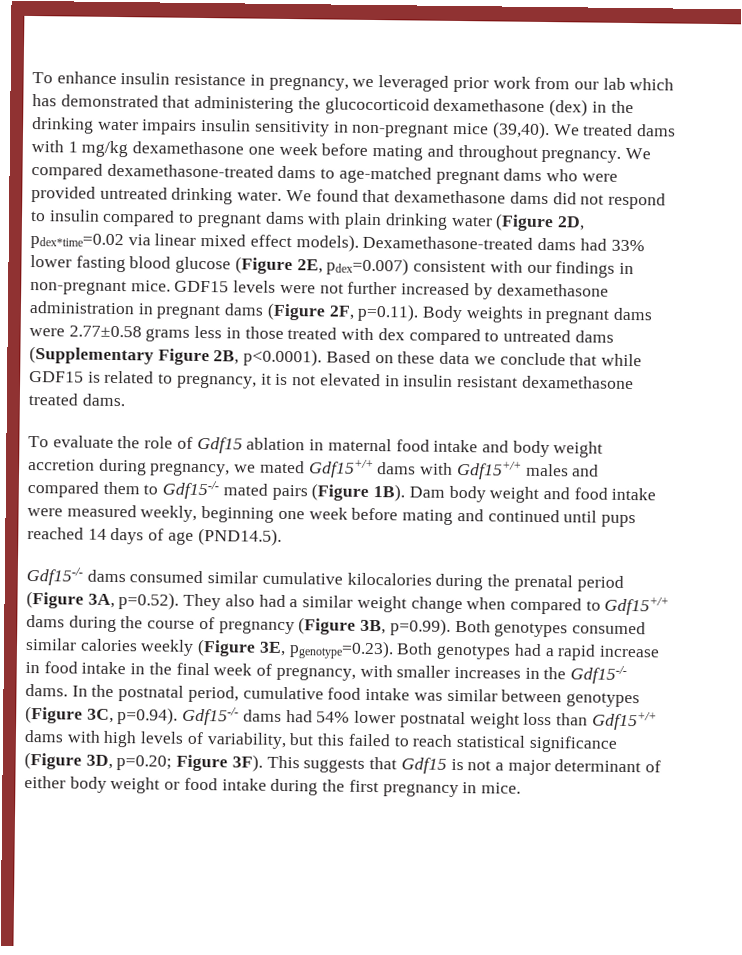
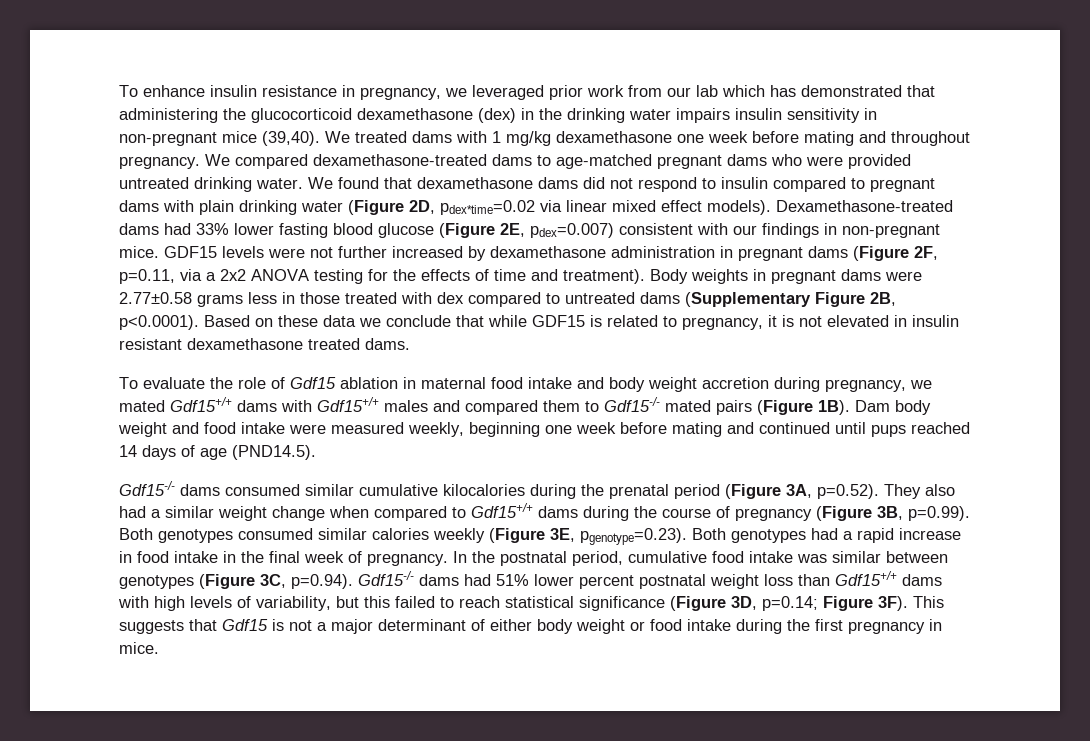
- GDF15 levels were not further increased by dexamethasone administration in pregnant dams (Figure 2F, p=0.11). Body weights in pregnant dams were 2.77±0.58 grams less in those treated with dex compared to untreated dams (Supplementary Figure 2B, p<0.0001). Based on these data we conclude that while GDF15 is related to pregnancy, it is not elevated in insulin resistant dexamethasone treated dams.
+ GDF15 levels were not further increased by dexamethasone administration in pregnant dams (Figure 2F, p=0.11, via a 2x2 ANOVA testing for the effects of time and treatment). Body weights in pregnant dams were 2.77±0.58 grams less in those treated with dex compared to untreated dams (Supplementary Figure 2B, p<0.0001). Based on these data we conclude that while GDF15 is related to pregnancy, it is not elevated in insulin resistant dexamethasone treated dams.
- Gdf15-/- dams consumed similar cumulative kilocalories during the prenatal period (Figure 3A, p=0.52). They also had a similar weight change when compared to Gdf15+/+ dams during the course of pregnancy (Figure 3B, p=0.99). Both genotypes consumed similar calories weekly (Figure 3E, pgenotype=0.23). Both genotypes had a rapid increase in food intake in the final week of pregnancy, with smaller increases in the Gdf15-/- dams.
+ Gdf15-/- dams consumed similar cumulative kilocalories during the prenatal period (Figure 3A, p=0.52). They also had a similar weight change when compared to Gdf15+/+ dams during the course of pregnancy (Figure 3B, p=0.99). Both genotypes consumed similar calories weekly (Figure 3E, pgenotype=0.23). Both genotypes had a rapid increase in food intake in the final week of pregnancy.
- In the postnatal period, cumulative food intake was similar between genotypes (Figure 3C, p=0.94). Gdf15-/- dams had 54% lower postnatal weight loss than Gdf15+/+ dams with high levels of variability, but this failed to reach statistical significance (Figure 3D, p=0.20; Figure 3F).
+ In the postnatal period, cumulative food intake was similar between genotypes (Figure 3C, p=0.94). Gdf15-/- dams had 51% lower percent postnatal weight loss than Gdf15+/+ dams with high levels of variability, but this failed to reach statistical significance (Figure 3D, p=0.14; Figure 3F).

